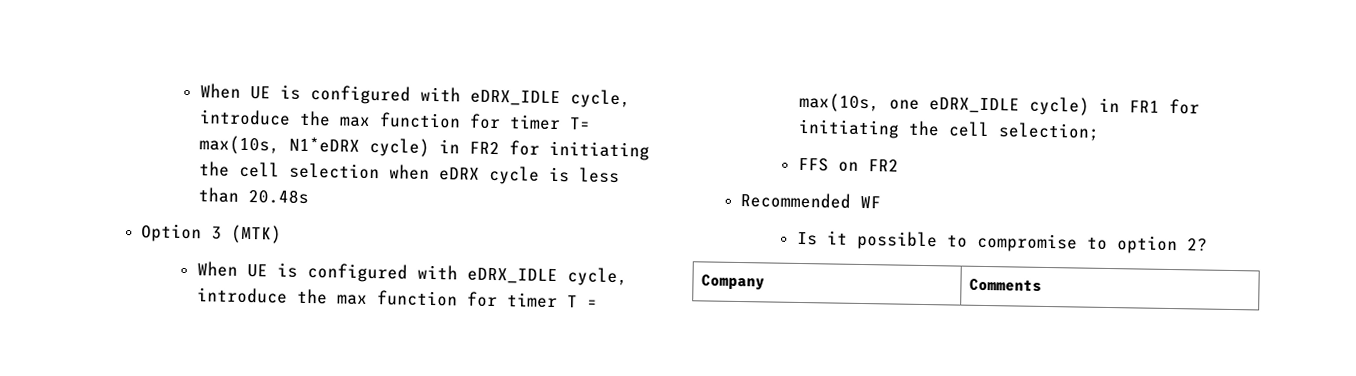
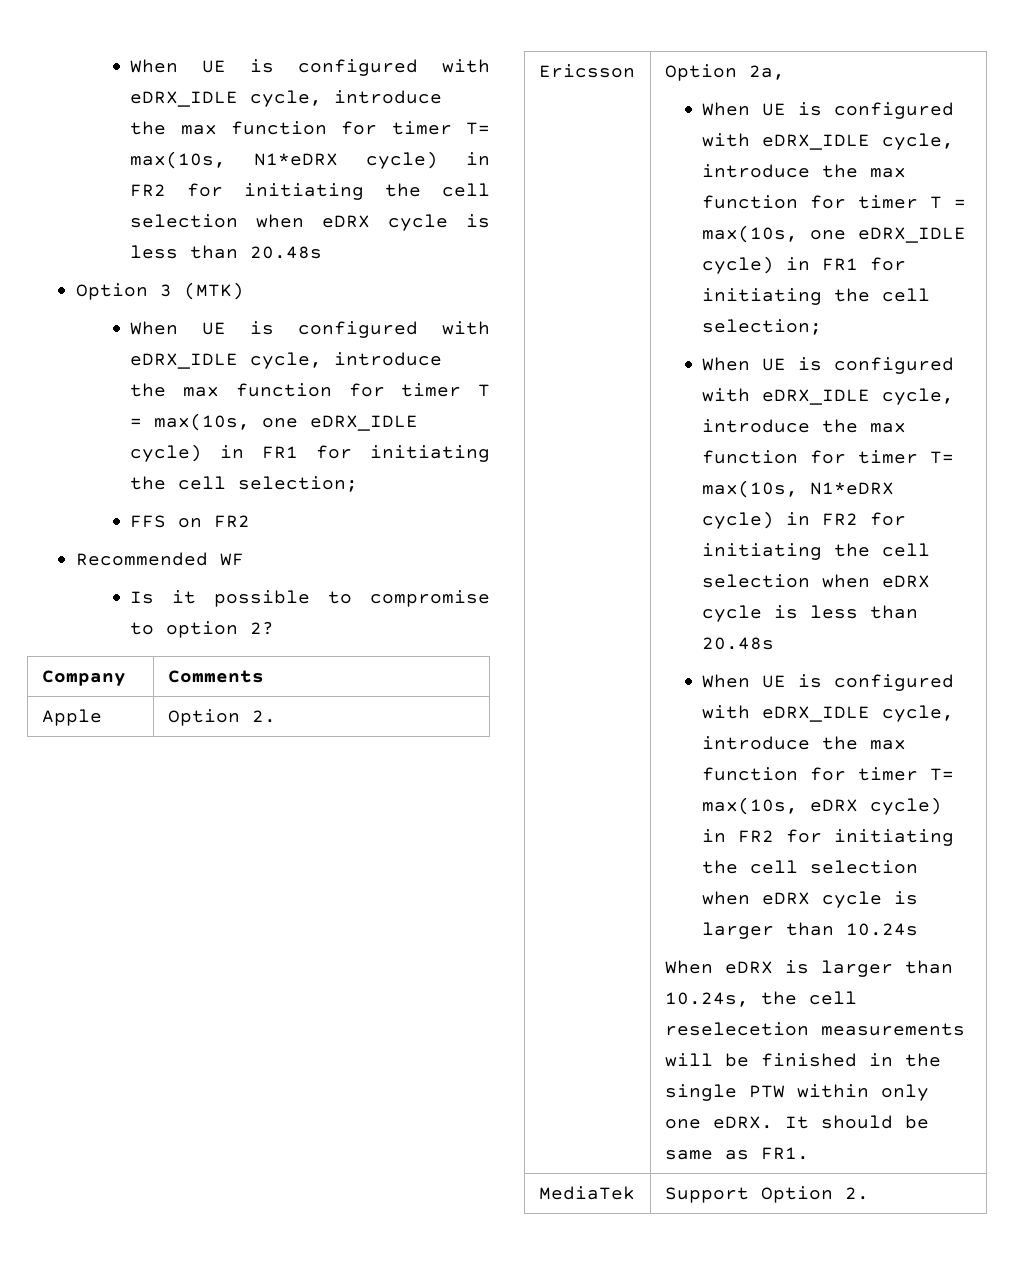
+ Apple | Option 2.
+ Ericsson | Option 2a,
+ When UE is configured with eDRX_IDLE cycle, introduce the max function for timer T = max(10s, one eDRX_IDLE cycle) in FR1 for initiating the cell selection;
+ When UE is configured with eDRX_IDLE cycle, introduce the max function for timer T= max(10s, N1*eDRX cycle) in FR2 for initiating the cell selection when eDRX cycle is less than 20.48s
+ When UE is configured with eDRX_IDLE cycle, introduce the max function for timer T= max(10s, eDRX cycle) in FR2 for initiating the cell selection when eDRX cycle is larger than 10.24s
+ When eDRX is larger than 10.24s, the cell reselecetion measurements will be finished in the single PTW within only one eDRX. It should be same as FR1.
+ MediaTek | Support Option 2.

